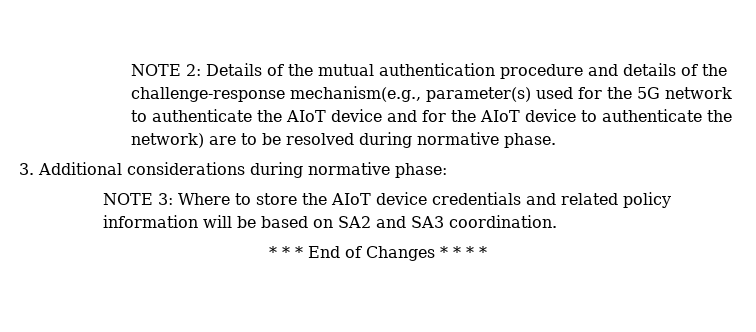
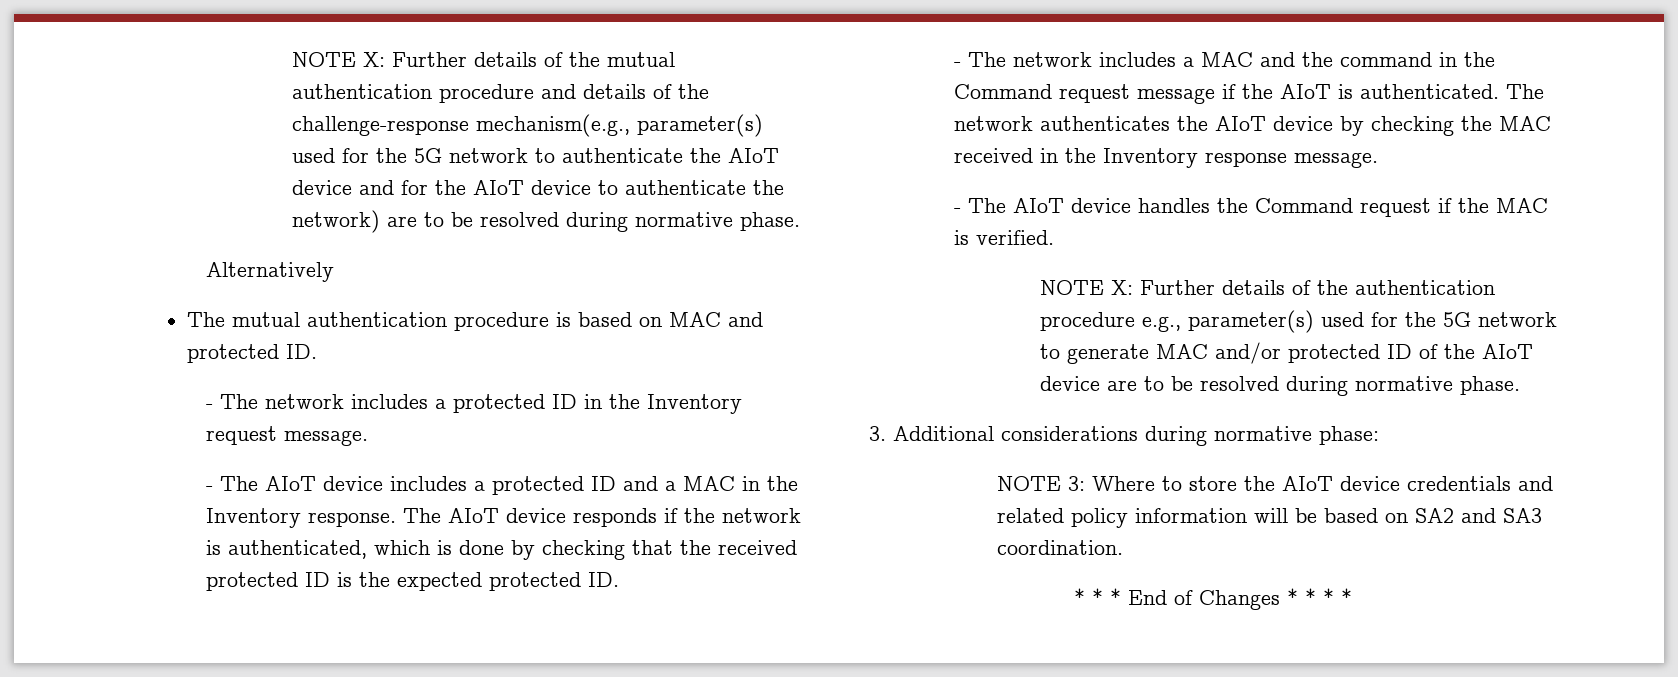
- NOTE 2: Details of the mutual authentication procedure and details of the challenge-response mechanism(e.g., parameter(s) used for the 5G network to authenticate the AIoT device and for the AIoT device to authenticate the network) are to be resolved during normative phase.
+ NOTE X: Further details of the mutual authentication procedure and details of the challenge-response mechanism(e.g., parameter(s) used for the 5G network to authenticate the AIoT device and for the AIoT device to authenticate the network) are to be resolved during normative phase.
+ Alternatively
+ The mutual authentication procedure is based on MAC and protected ID.
+ - The network includes a protected ID in the Inventory request message.
+ - The AIoT device includes a protected ID and a MAC in the Inventory response. The AIoT device responds if the network is authenticated, which is done by checking that the received protected ID is the expected protected ID.
+ - The network includes a MAC and the command in the Command request message if the AIoT is authenticated. The network authenticates the AIoT device by checking the MAC received in the Inventory response message.
+ - The AIoT device handles the Command request if the MAC is verified.
+ NOTE X: Further details of the authentication procedure e.g., parameter(s) used for the 5G network to generate MAC and/or protected ID of the AIoT device are to be resolved during normative phase.

